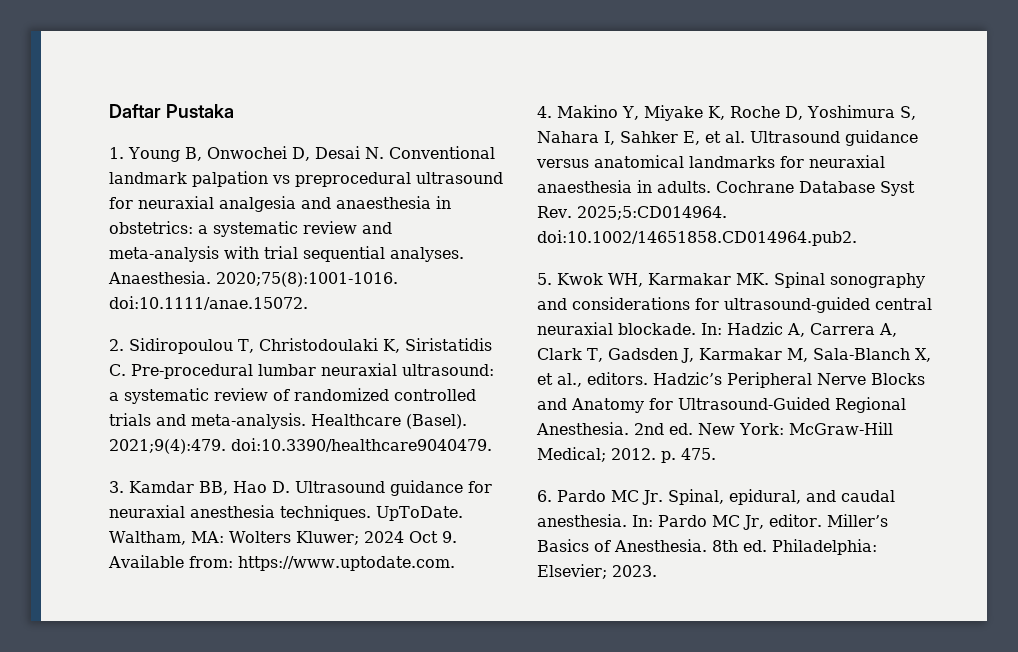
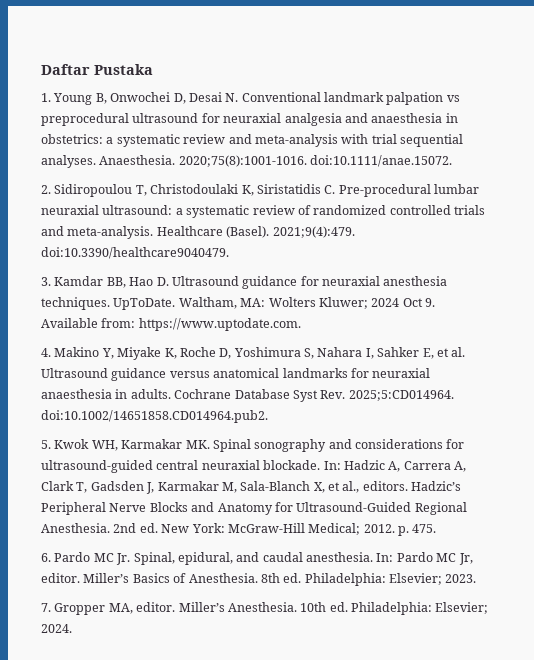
+ 7. Gropper MA, editor. Miller’s Anesthesia. 10th ed. Philadelphia: Elsevier; 2024.

